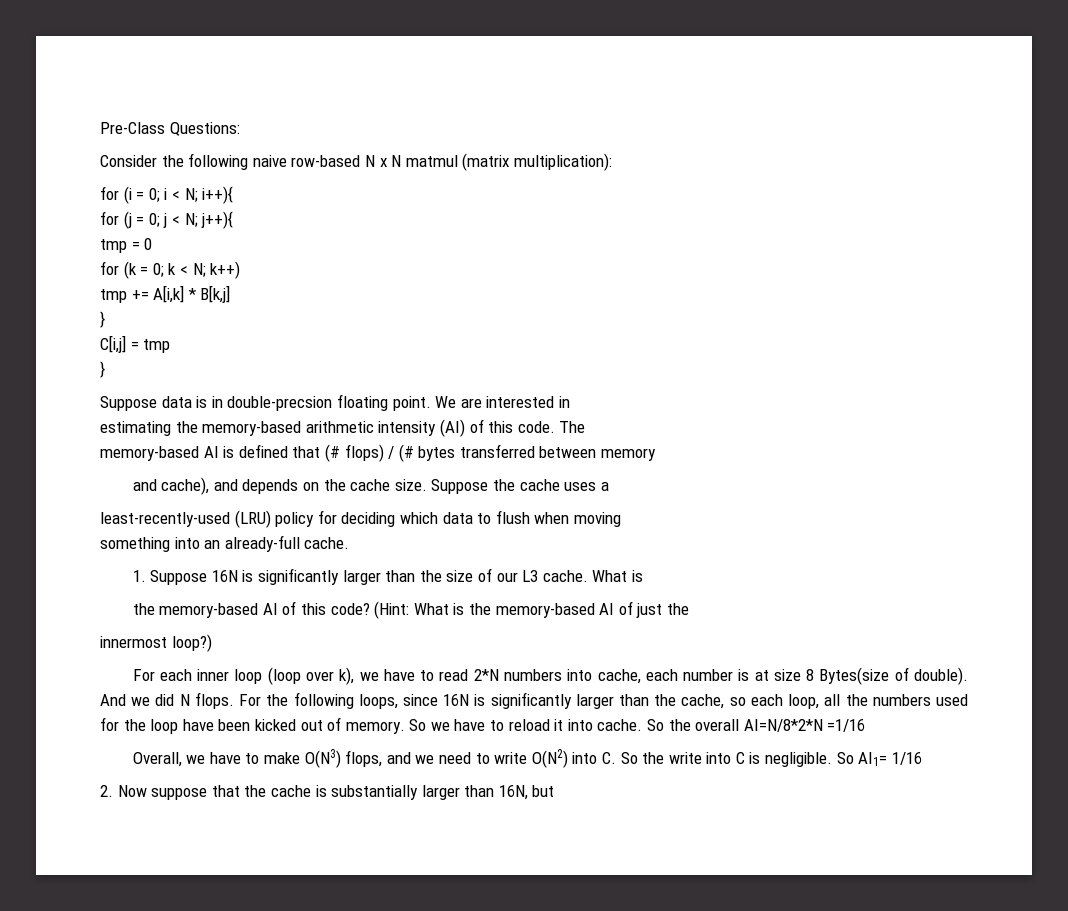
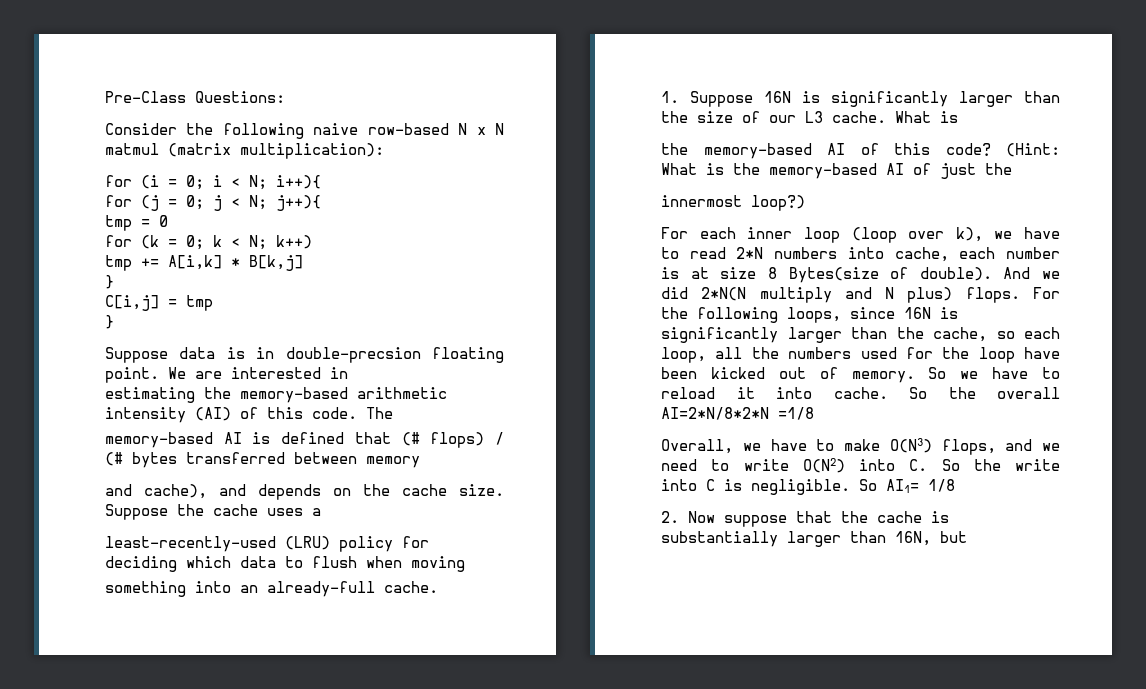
- And we did N flops.
+ And we did 2*N(N multiply and N plus) flops.
- So the overall AI=N/8*2*N =1/16
+ So the overall AI=2*N/8*2*N =1/8
- So AI1= 1/16
+ So AI1= 1/8

